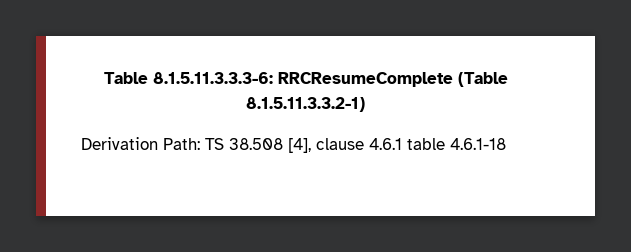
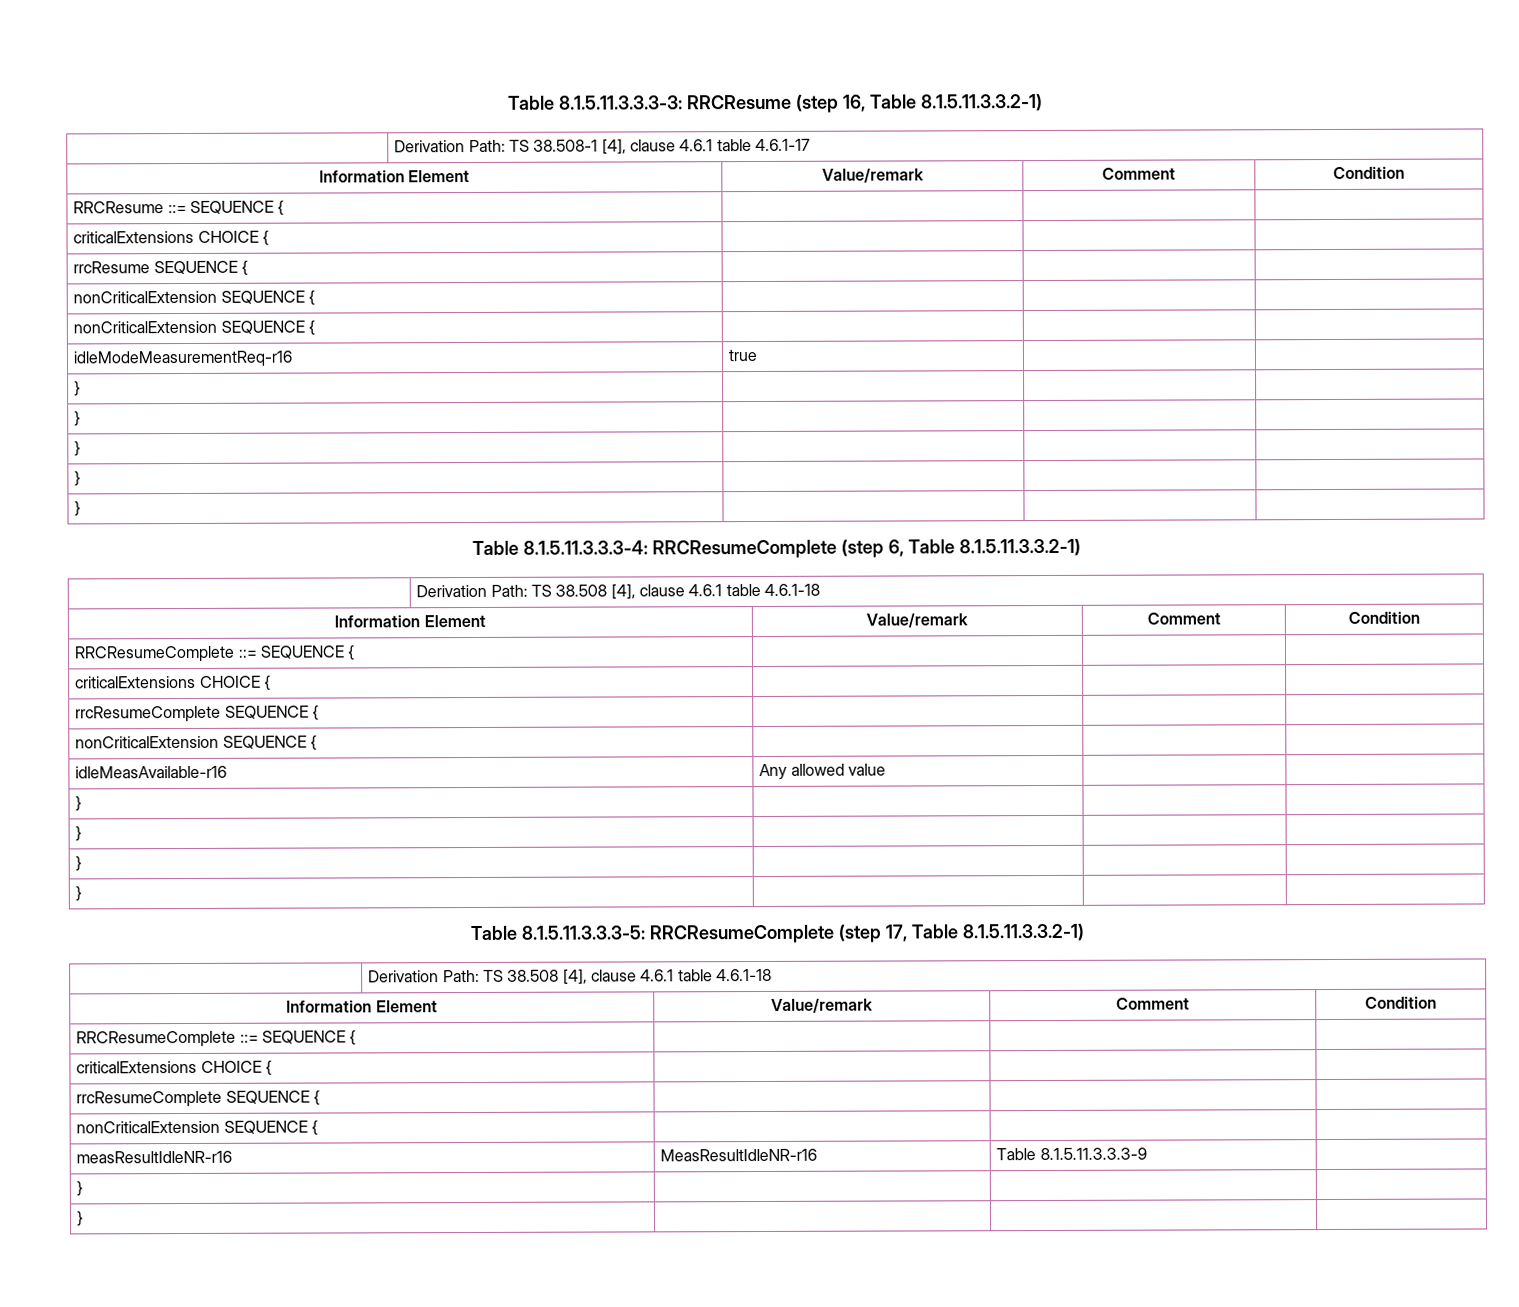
- Table 8.1.5.11.3.3.3-6: RRCResumeComplete (Table 8.1.5.11.3.3.2-1)
- Derivation Path: TS 38.508 [4], clause 4.6.1 table 4.6.1-18
+ Table 8.1.5.11.3.3.3-3: RRCResume (step 16, Table 8.1.5.11.3.3.2-1)
+ | Derivation Path: TS 38.508-1 [4], clause 4.6.1 table 4.6.1-17
+ Information Element | Value/remark | Comment | Condition
+ RRCResume ::= SEQUENCE { | | |
+ criticalExtensions CHOICE { | | |
+ rrcResume SEQUENCE { | | |
+ nonCriticalExtension SEQUENCE { | | |
+ nonCriticalExtension SEQUENCE { | | |
+ idleModeMeasurementReq-r16 | true | |
+ } | | |
+ } | | |
+ } | | |
+ } | | |
+ } | | |
+ Table 8.1.5.11.3.3.3-4: RRCResumeComplete (step 6, Table 8.1.5.11.3.3.2-1)
+ | Derivation Path: TS 38.508 [4], clause 4.6.1 table 4.6.1-18
+ Information Element | Value/remark | Comment | Condition
+ RRCResumeComplete ::= SEQUENCE { | | |
+ criticalExtensions CHOICE { | | |
+ rrcResumeComplete SEQUENCE { | | |
+ nonCriticalExtension SEQUENCE { | | |
+ idleMeasAvailable-r16 | Any allowed value | |
+ } | | |
+ } | | |
+ } | | |
+ } | | |
+ Table 8.1.5.11.3.3.3-5: RRCResumeComplete (step 17, Table 8.1.5.11.3.3.2-1)
+ | Derivation Path: TS 38.508 [4], clause 4.6.1 table 4.6.1-18
+ Information Element | Value/remark | Comment | Condition
+ RRCResumeComplete ::= SEQUENCE { | | |
+ criticalExtensions CHOICE { | | |
+ rrcResumeComplete SEQUENCE { | | |
+ nonCriticalExtension SEQUENCE { | | |
+ measResultIdleNR-r16 | MeasResultIdleNR-r16 | Table 8.1.5.11.3.3.3-9 |
+ } | | |
+ } | | |

